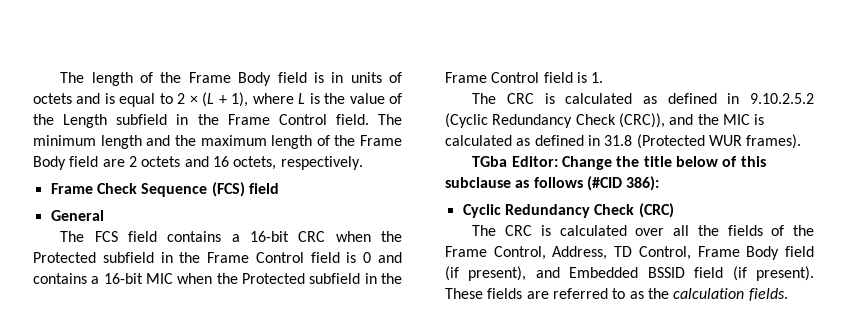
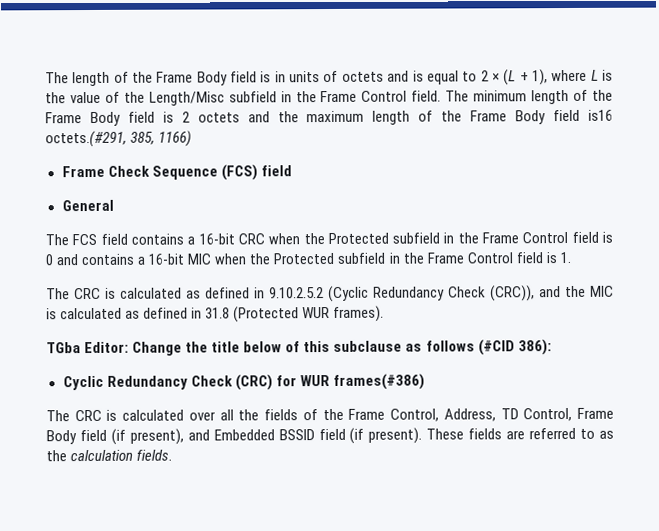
- The length of the Frame Body field is in units of octets and is equal to 2 × (L + 1), where L is the value of the Length subfield in the Frame Control field.
+ The length of the Frame Body field is in units of octets and is equal to 2 × (L + 1), where L is the value of the Length/Misc subfield in the Frame Control field.
- The minimum length and the maximum length of the Frame Body field are 2 octets and 16 octets, respectively.
+ The minimum length of the Frame Body field is 2 octets and the maximum length of the Frame Body field is16 octets.(#291, 385, 1166)
- Cyclic Redundancy Check (CRC)
+ Cyclic Redundancy Check (CRC) for WUR frames(#386)

